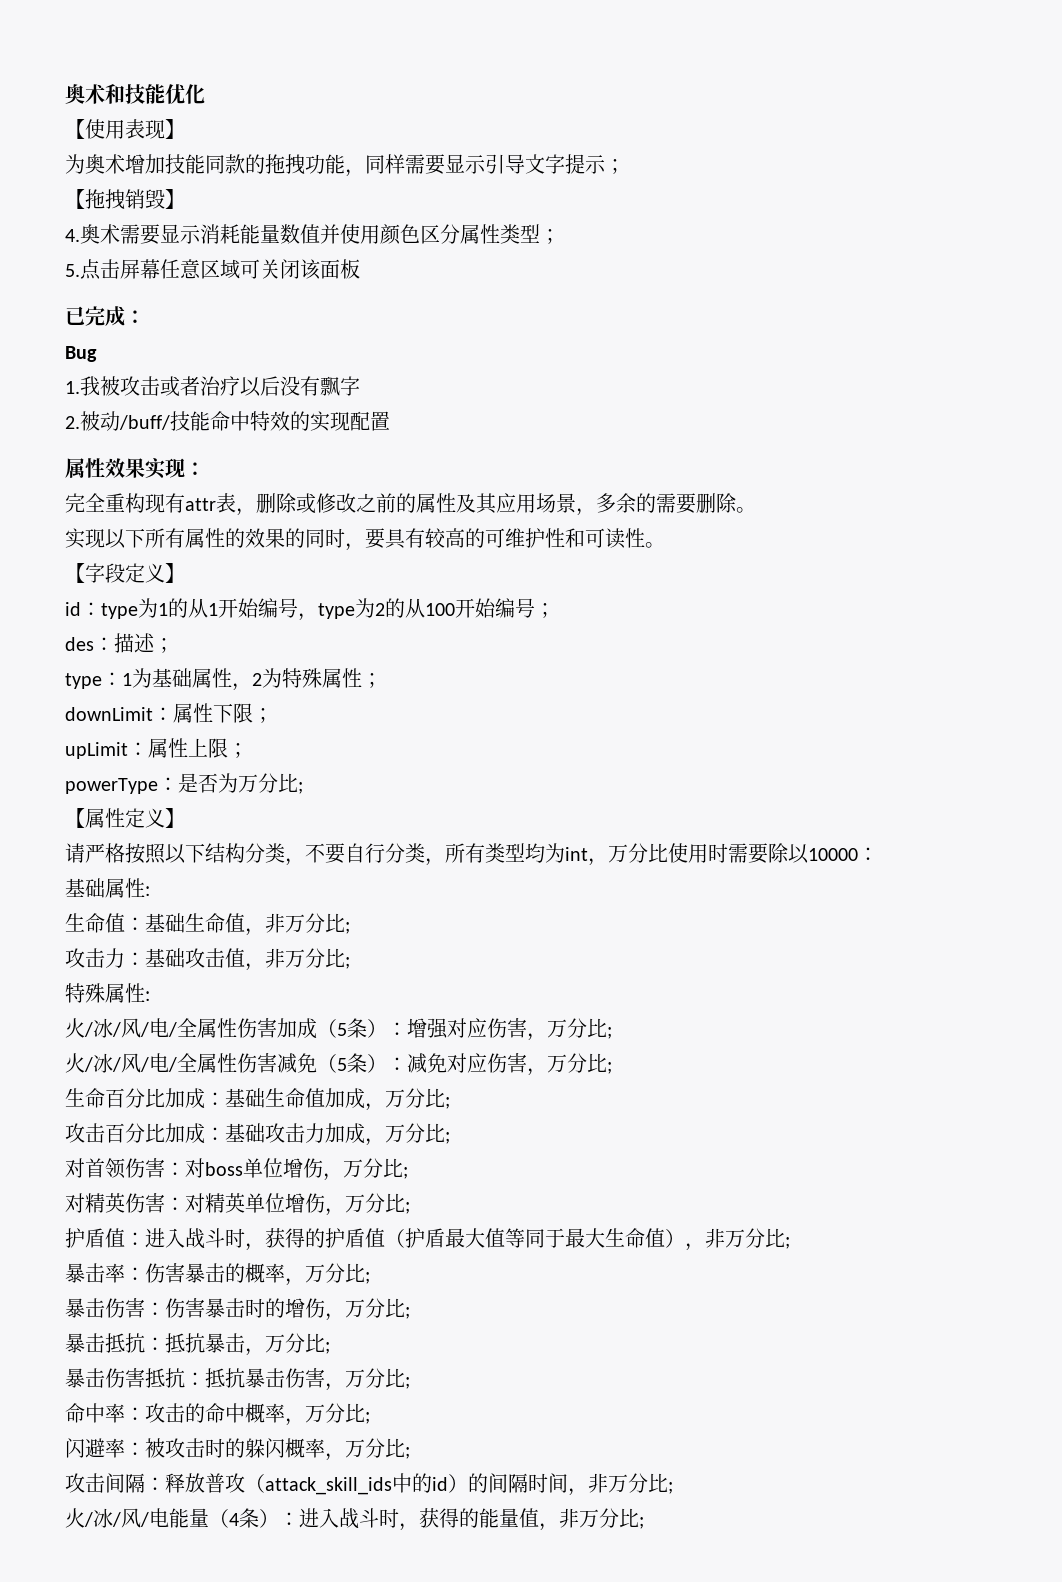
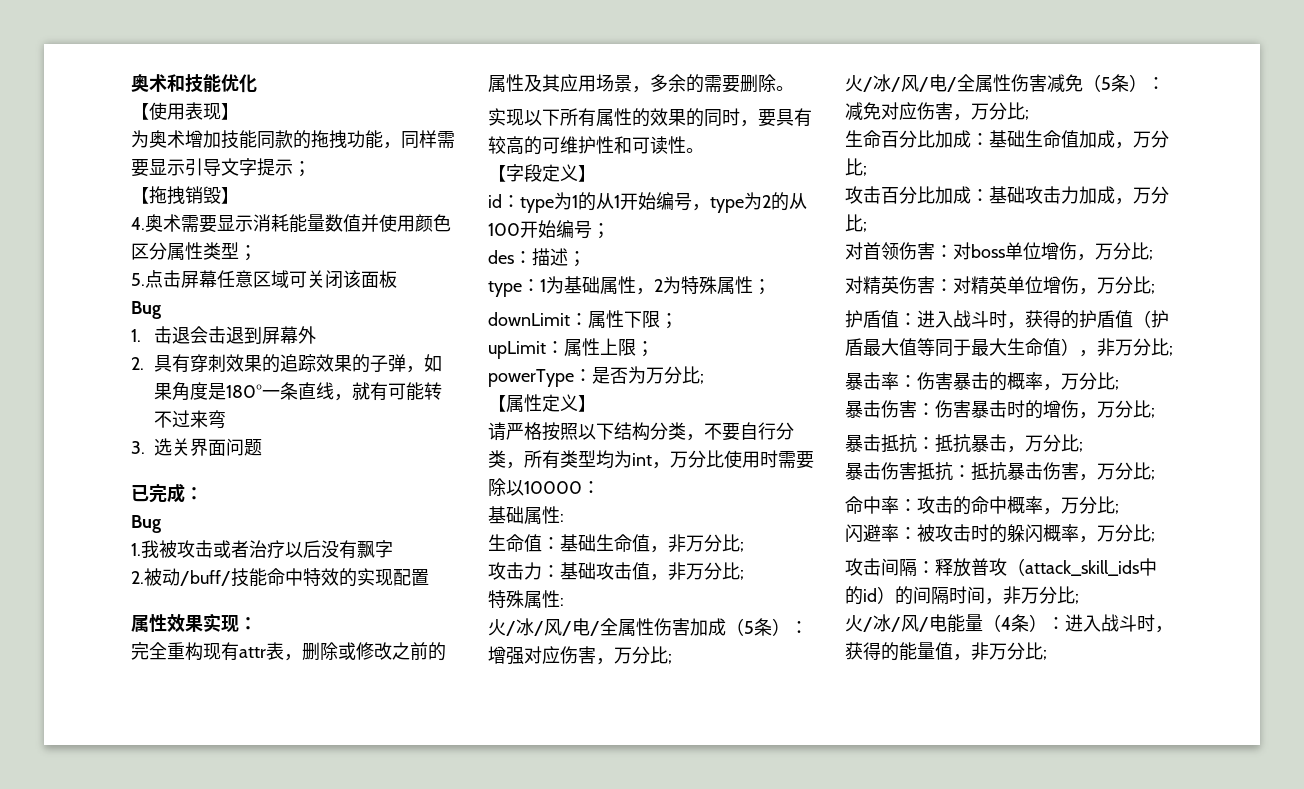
  5.点击屏幕任意区域可关闭该面板
+ Bug
+ 1.击退会击退到屏幕外
+ 2.具有穿刺效果的追踪效果的子弹，如果角度是180°一条直线，就有可能转不过来弯
+ 3.选关界面问题

